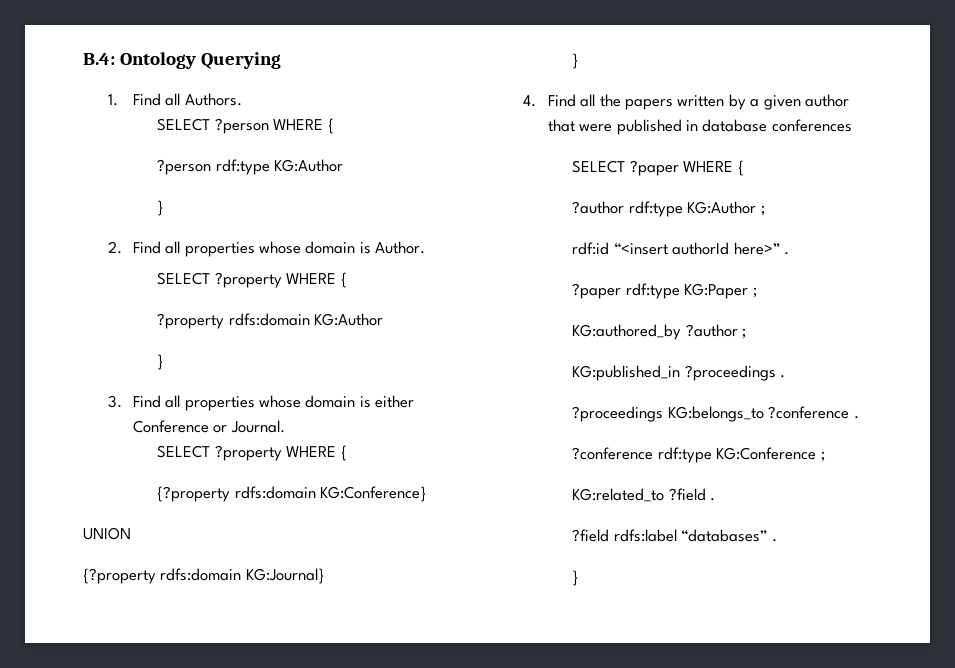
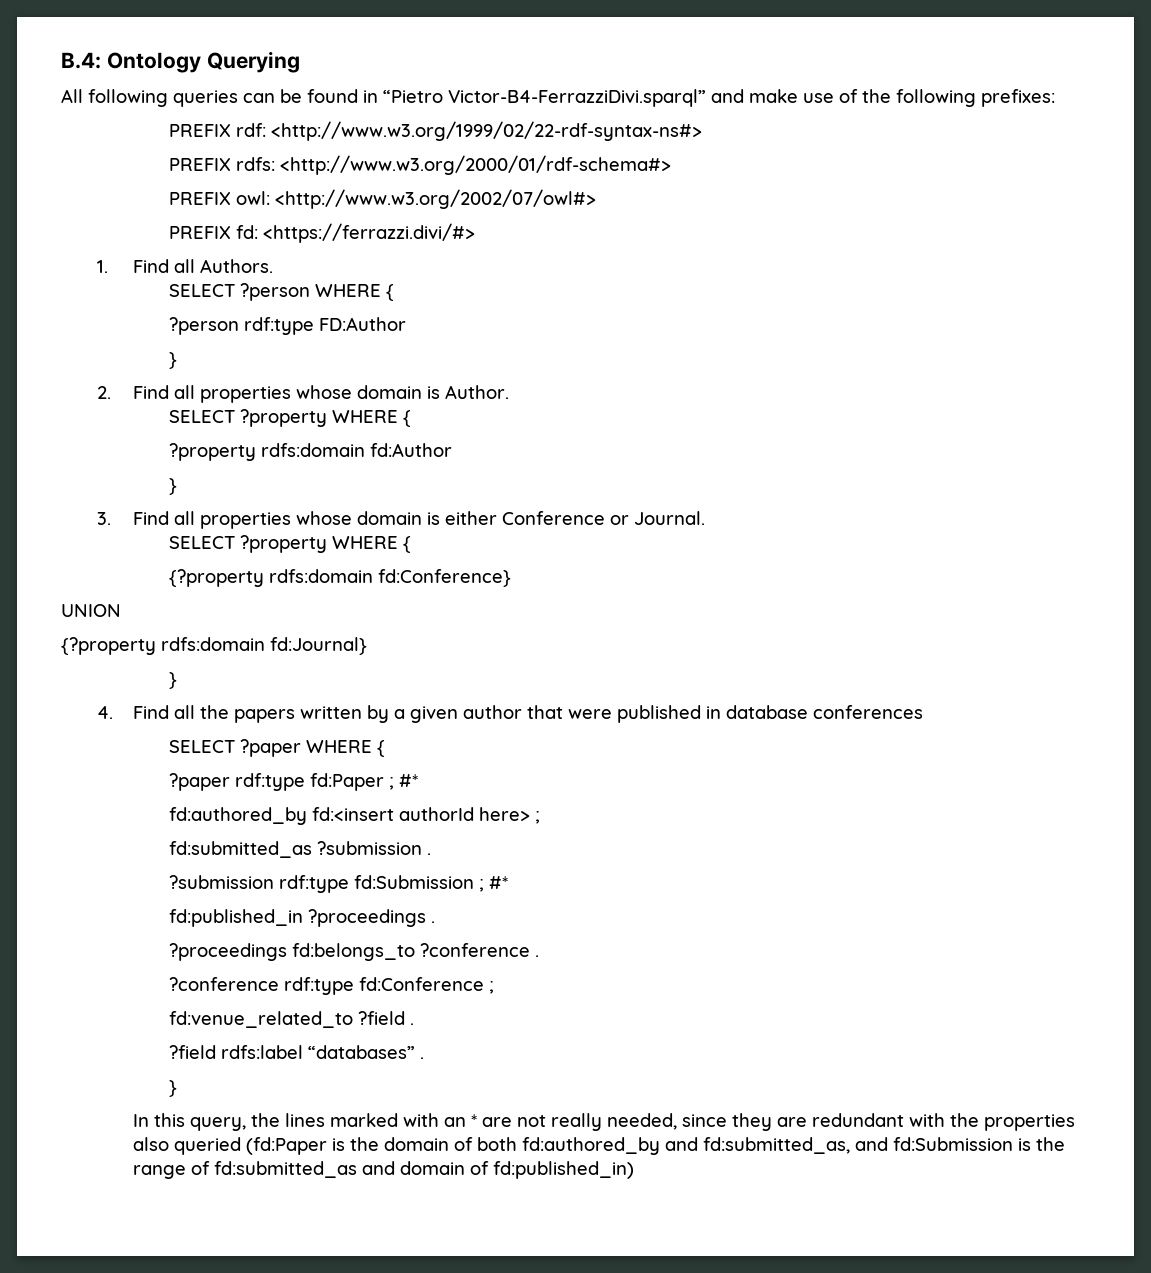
+ All following queries can be found in “Pietro Victor-B4-FerrazziDivi.sparql” and make use of the following prefixes:
+ PREFIX rdf: <http://www.w3.org/1999/02/22-rdf-syntax-ns#>
+ PREFIX rdfs: <http://www.w3.org/2000/01/rdf-schema#>
+ PREFIX owl: <http://www.w3.org/2002/07/owl#>
+ PREFIX fd: <https://ferrazzi.divi/#>
- ?person rdf:type KG:Author
+ ?person rdf:type FD:Author
- ?property rdfs:domain KG:Author
+ ?property rdfs:domain fd:Author
- {?property rdfs:domain KG:Conference}
+ {?property rdfs:domain fd:Conference}
- {?property rdfs:domain KG:Journal}
+ {?property rdfs:domain fd:Journal}
- ?author rdf:type KG:Author ;
- rdf:id “<insert authorId here>” .
- ?paper rdf:type KG:Paper ;
- KG:authored_by ?author ;
- KG:published_in ?proceedings .
+ ?paper rdf:type fd:Paper ; #*
+ fd:authored_by fd:<insert authorId here> ;
+ fd:submitted_as ?submission .
+ ?submission rdf:type fd:Submission ; #*
+ fd:published_in ?proceedings .
- ?proceedings KG:belongs_to ?conference .
+ ?proceedings fd:belongs_to ?conference .
- ?conference rdf:type KG:Conference ;
- KG:related_to ?field .
+ ?conference rdf:type fd:Conference ;
+ fd:venue_related_to ?field .
+ In this query, the lines marked with an * are not really needed, since they are redundant with the properties also queried (fd:Paper is the domain of both fd:authored_by and fd:submitted_as, and fd:Submission is the range of fd:submitted_as and domain of fd:published_in)

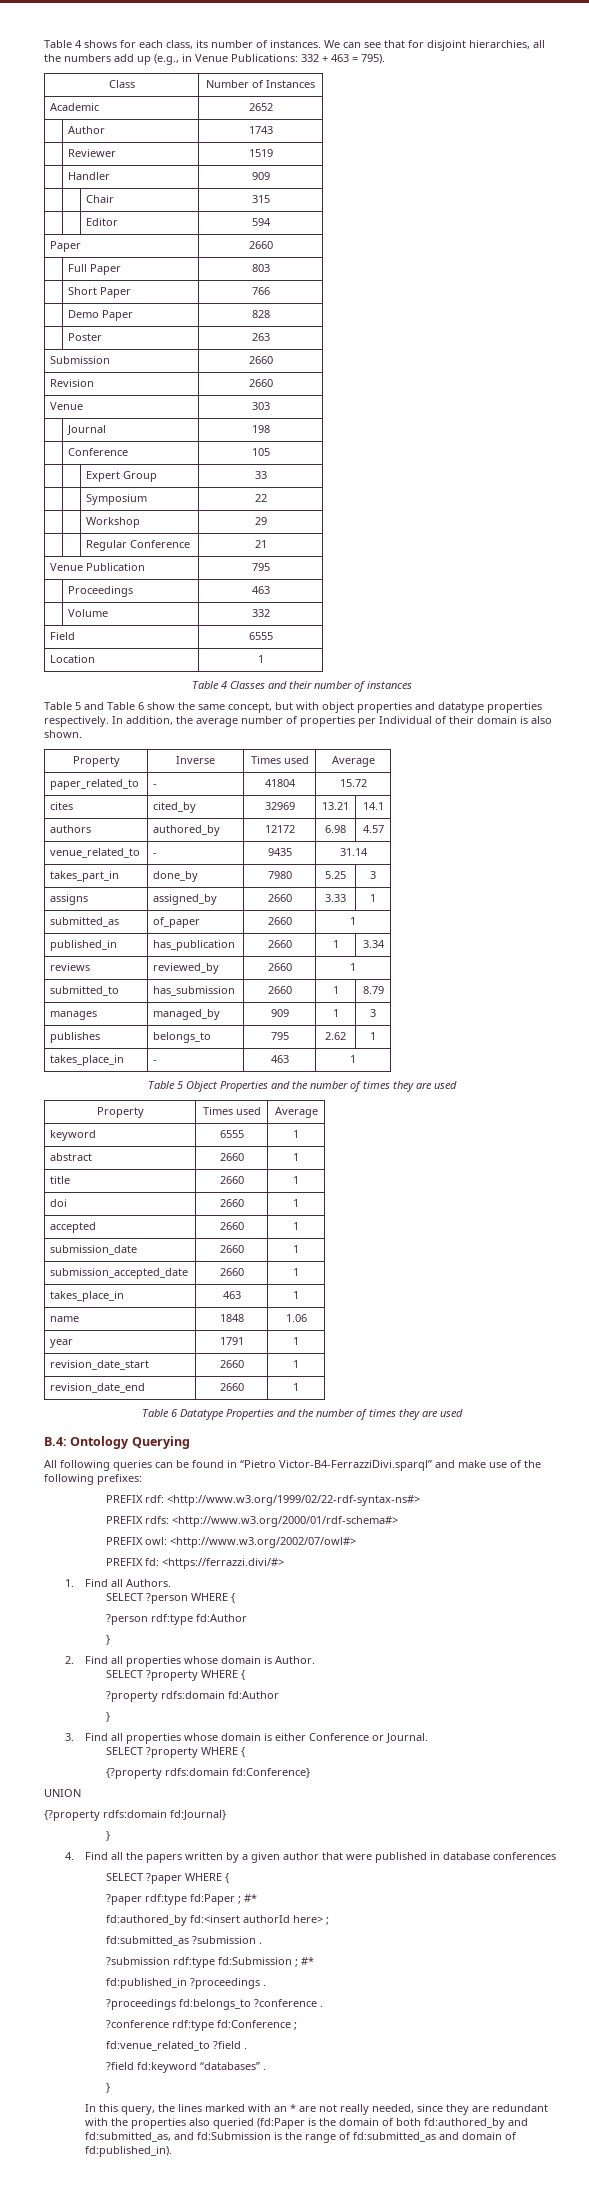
+ Table 4 shows for each class, its number of instances. We can see that for disjoint hierarchies, all the numbers add up (e.g., in Venue Publications: 332 + 463 = 795).
+ Class | Number of Instances
+ Academic | 2652
+ | Author | 1743
+ | Reviewer | 1519
+ | Handler | 909
+ | | Chair | 315
+ | | Editor | 594
+ Paper | 2660
+ | Full Paper | 803
+ | Short Paper | 766
+ | Demo Paper | 828
+ | Poster | 263
+ Submission | 2660
+ Revision | 2660
+ Venue | 303
+ | Journal | 198
+ | Conference | 105
+ | | Expert Group | 33
+ | | Symposium | 22
+ | | Workshop | 29
+ | | Regular Conference | 21
+ Venue Publication | 795
+ | Proceedings | 463
+ | Volume | 332
+ Field | 6555
+ Location | 1
+ Table 4 Classes and their number of instances
+ Table 5 and Table 6 show the same concept, but with object properties and datatype properties respectively. In addition, the average number of properties per Individual of their domain is also shown.
+ Property | Inverse | Times used | Average
+ paper_related_to | - | 41804 | 15.72
+ cites | cited_by | 32969 | 13.21 | 14.1
+ authors | authored_by | 12172 | 6.98 | 4.57
+ venue_related_to | - | 9435 | 31.14
+ takes_part_in | done_by | 7980 | 5.25 | 3
+ assigns | assigned_by | 2660 | 3.33 | 1
+ submitted_as | of_paper | 2660 | 1
+ published_in | has_publication | 2660 | 1 | 3.34
+ reviews | reviewed_by | 2660 | 1
+ submitted_to | has_submission | 2660 | 1 | 8.79
+ manages | managed_by | 909 | 1 | 3
+ publishes | belongs_to | 795 | 2.62 | 1
+ takes_place_in | - | 463 | 1
+ Table 5 Object Properties and the number of times they are used
+ Property | Times used | Average
+ keyword | 6555 | 1
+ abstract | 2660 | 1
+ title | 2660 | 1
+ doi | 2660 | 1
+ accepted | 2660 | 1
+ submission_date | 2660 | 1
+ submission_accepted_date | 2660 | 1
+ takes_place_in | 463 | 1
+ name | 1848 | 1.06
+ year | 1791 | 1
+ revision_date_start | 2660 | 1
+ revision_date_end | 2660 | 1
+ Table 6 Datatype Properties and the number of times they are used
- ?person rdf:type FD:Author
+ ?person rdf:type fd:Author
- ?field rdfs:label “databases” .
+ ?field fd:keyword “databases” .
- In this query, the lines marked with an * are not really needed, since they are redundant with the properties also queried (fd:Paper is the domain of both fd:authored_by and fd:submitted_as, and fd:Submission is the range of fd:submitted_as and domain of fd:published_in)
+ In this query, the lines marked with an * are not really needed, since they are redundant with the properties also queried (fd:Paper is the domain of both fd:authored_by and fd:submitted_as, and fd:Submission is the range of fd:submitted_as and domain of fd:published_in).

